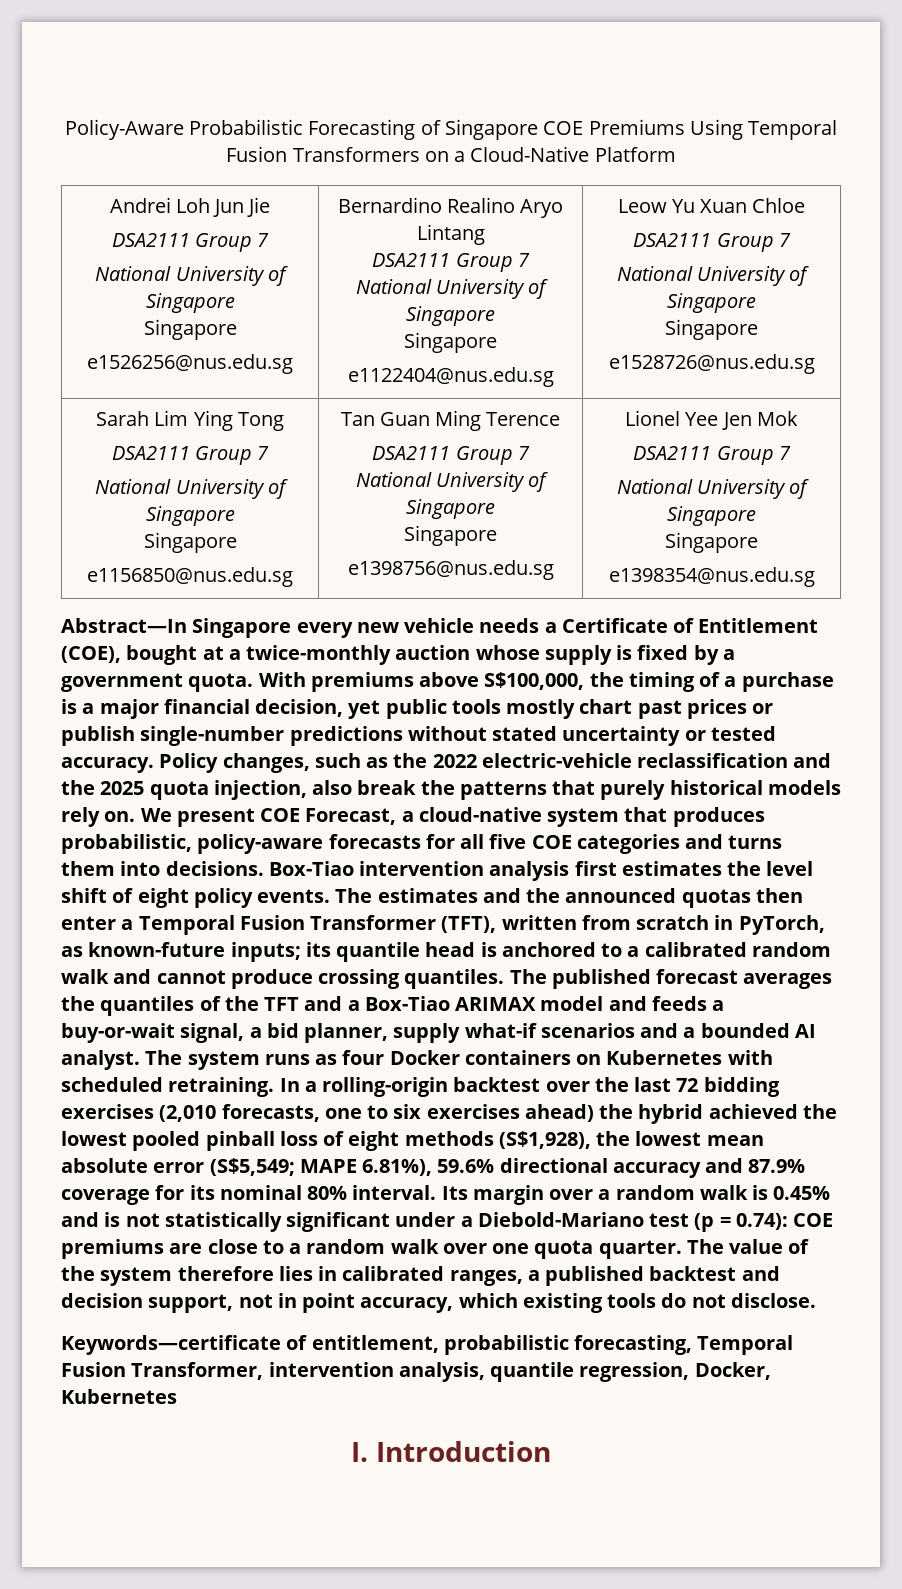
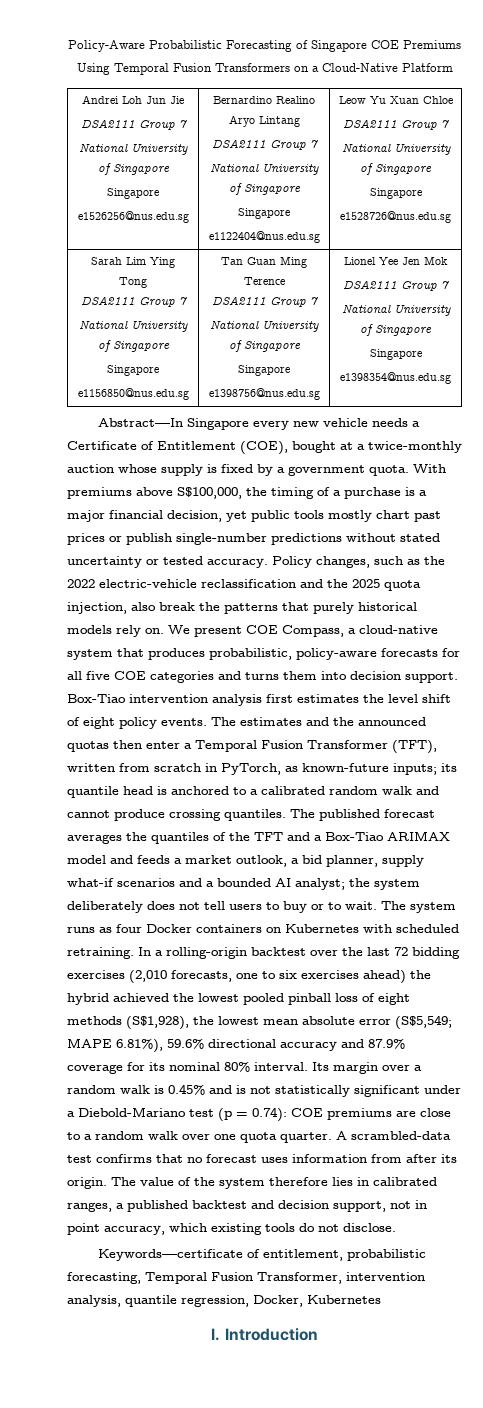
- We present COE Forecast, a cloud-native system that produces probabilistic, policy-aware forecasts for all five COE categories and turns them into decisions.
+ We present COE Compass, a cloud-native system that produces probabilistic, policy-aware forecasts for all five COE categories and turns them into decision support.
- The published forecast averages the quantiles of the TFT and a Box-Tiao ARIMAX model and feeds a buy-or-wait signal, a bid planner, supply what-if scenarios and a bounded AI analyst.
+ The published forecast averages the quantiles of the TFT and a Box-Tiao ARIMAX model and feeds a market outlook, a bid planner, supply what-if scenarios and a bounded AI analyst; the system deliberately does not tell users to buy or to wait.
+ A scrambled-data test confirms that no forecast uses information from after its origin.

